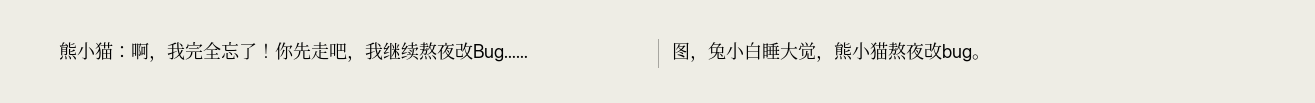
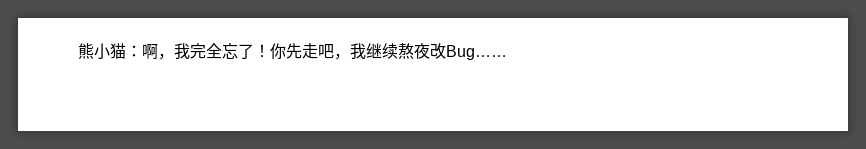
- 图，兔小白睡大觉，熊小猫熬夜改bug。

